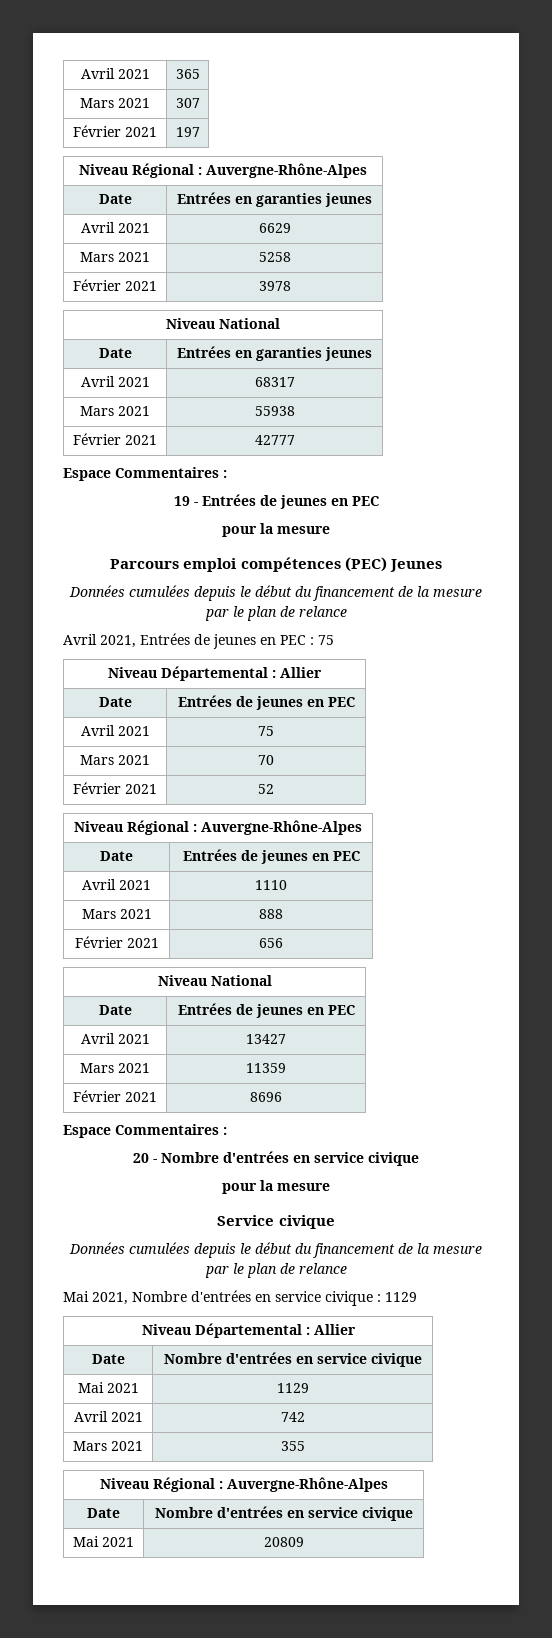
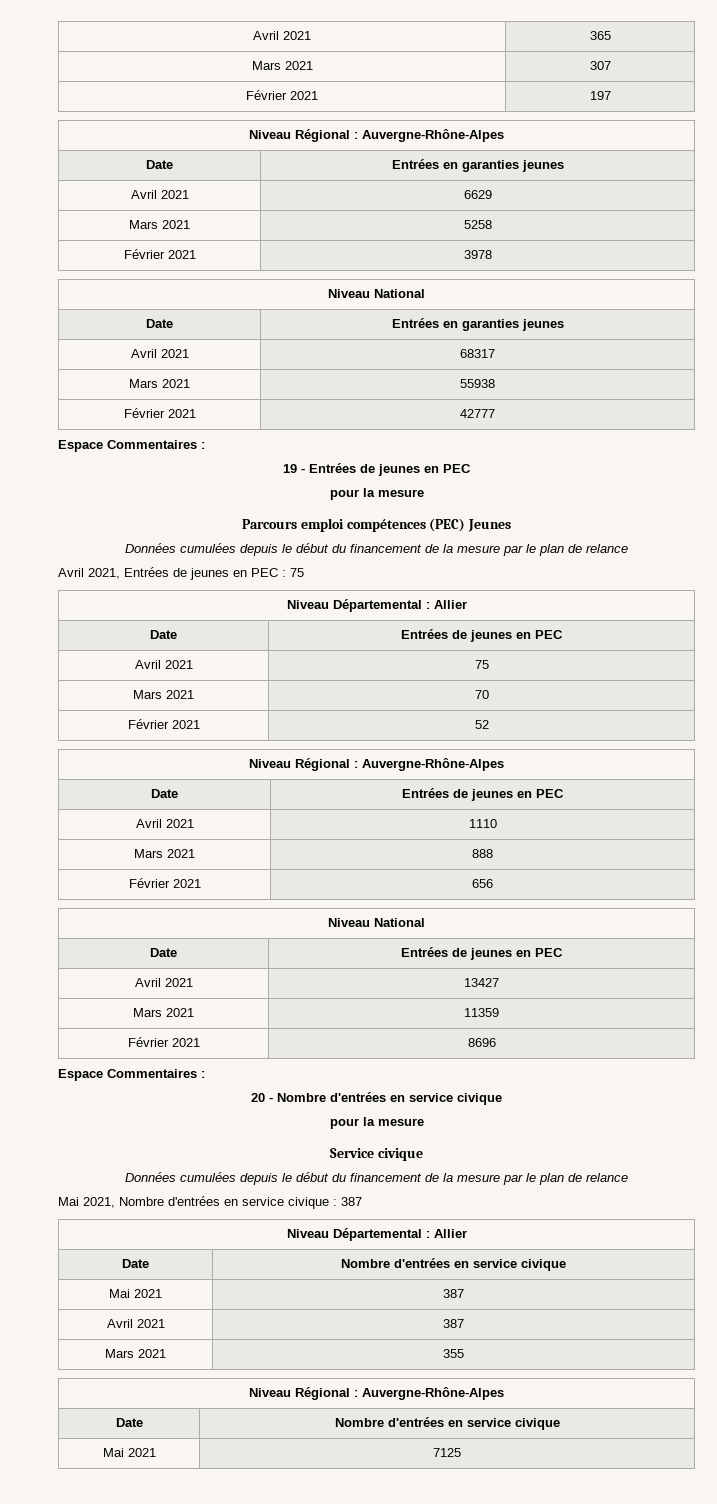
- Mai 2021, Nombre d'entrées en service civique : 1129
+ Mai 2021, Nombre d'entrées en service civique : 387
- Mai 2021 | 1129
- Avril 2021 | 742
+ Mai 2021 | 387
+ Avril 2021 | 387
- Mai 2021 | 20809
+ Mai 2021 | 7125

